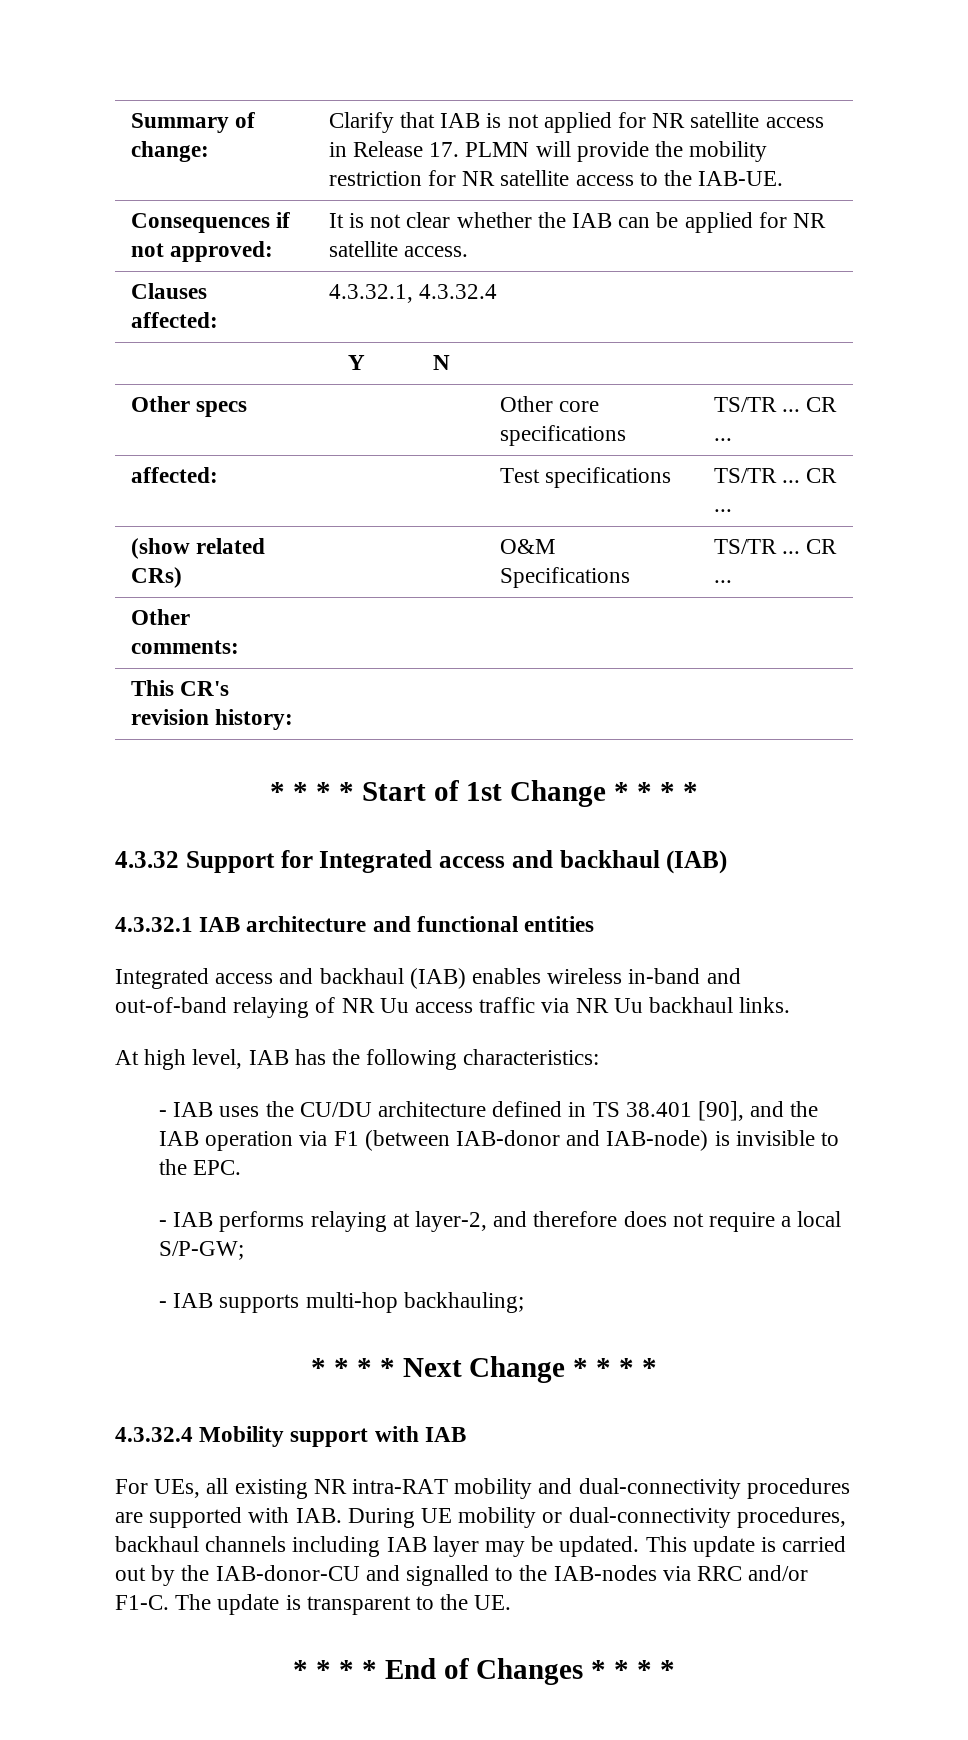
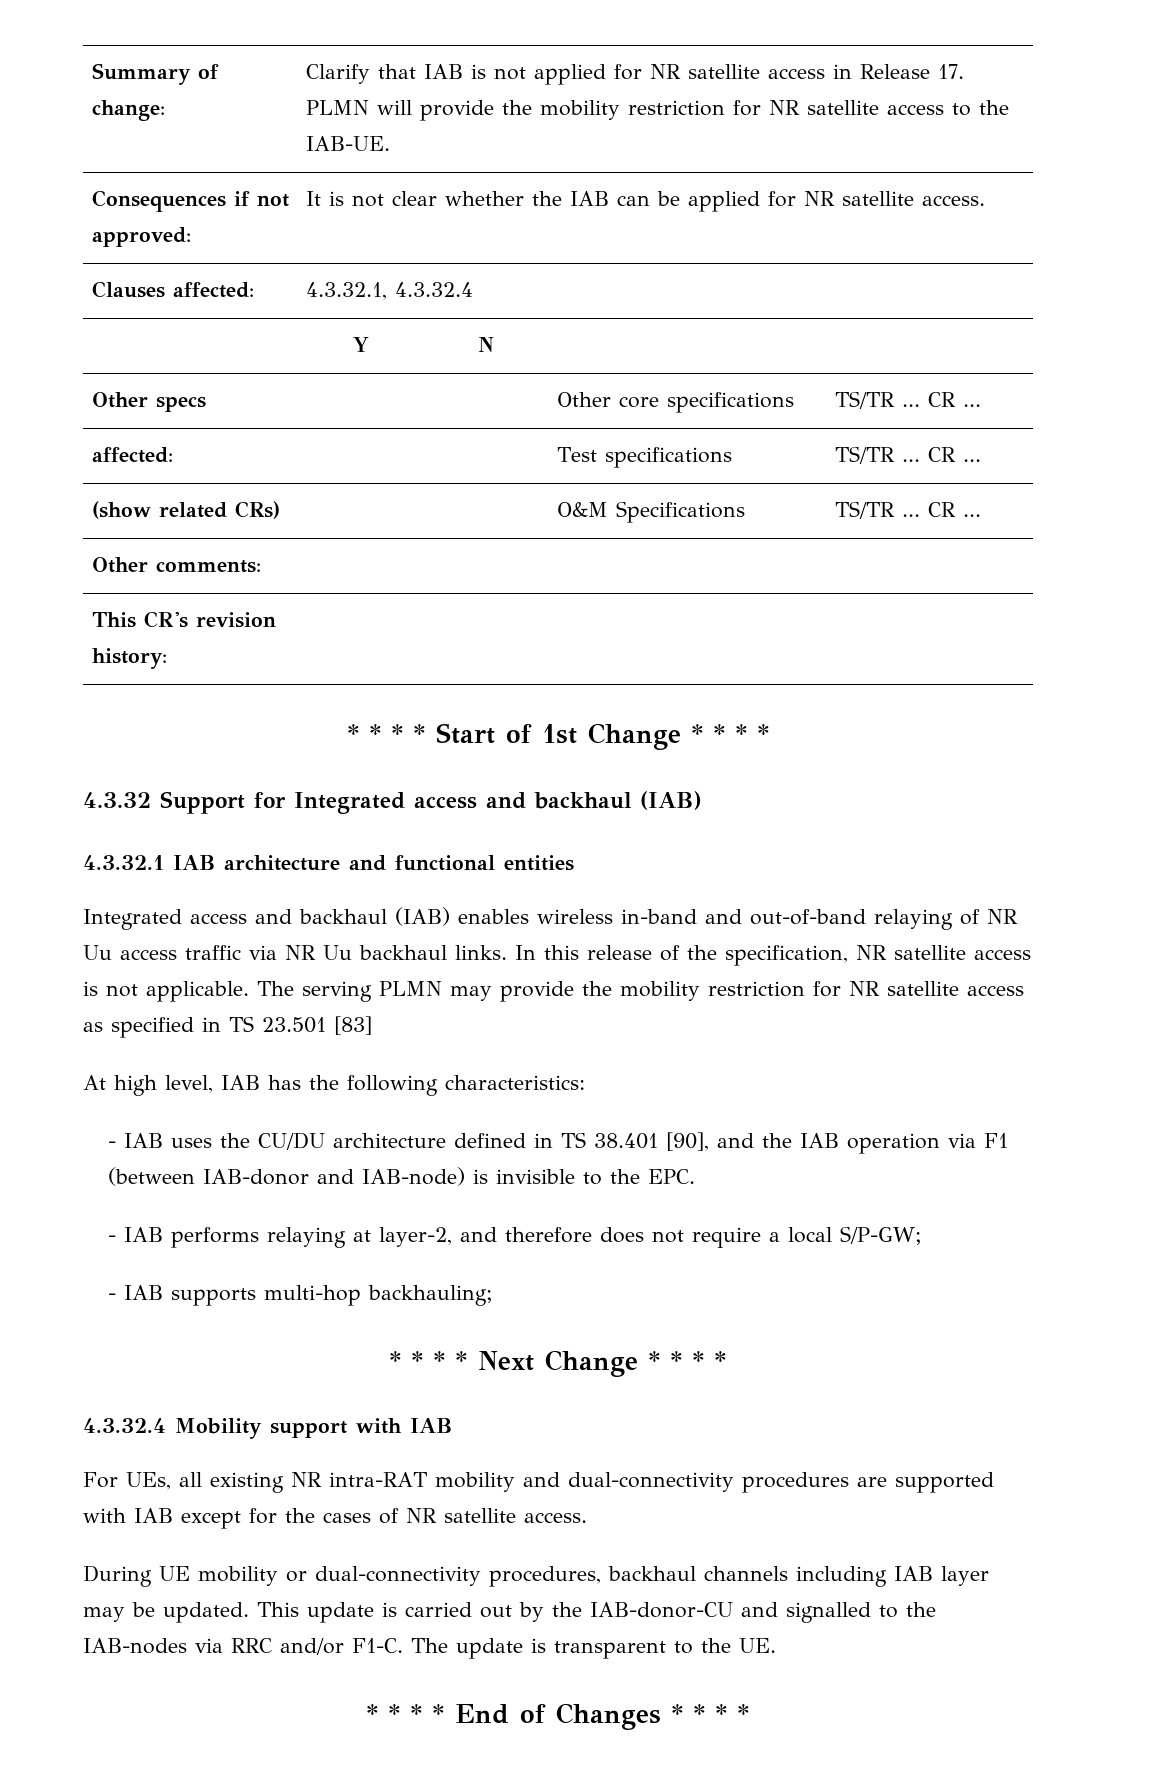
+ In this release of the specification, NR satellite access is not applicable. The serving PLMN may provide the mobility restriction for NR satellite access as specified in TS 23.501 [83]
- For UEs, all existing NR intra-RAT mobility and dual-connectivity procedures are supported with IAB. During UE mobility or dual-connectivity procedures, backhaul channels including IAB layer may be updated.
+ For UEs, all existing NR intra-RAT mobility and dual-connectivity procedures are supported with IAB except for the cases of NR satellite access.
+ During UE mobility or dual-connectivity procedures, backhaul channels including IAB layer may be updated.

